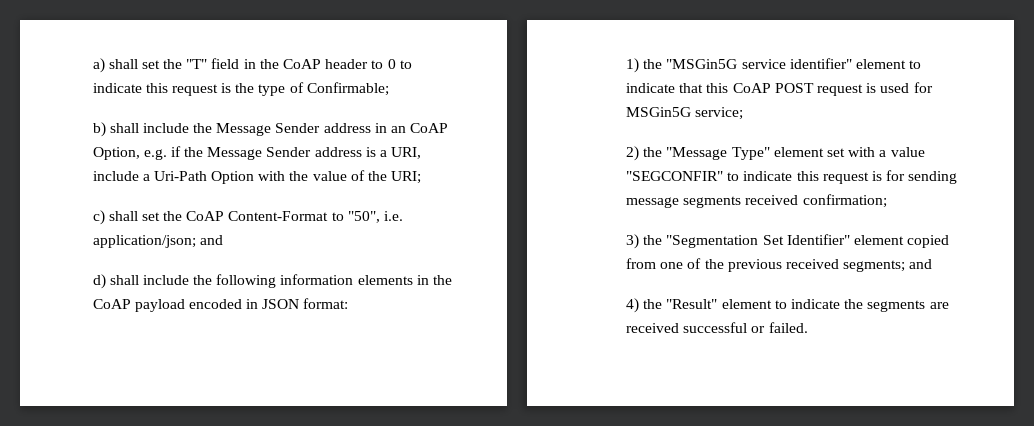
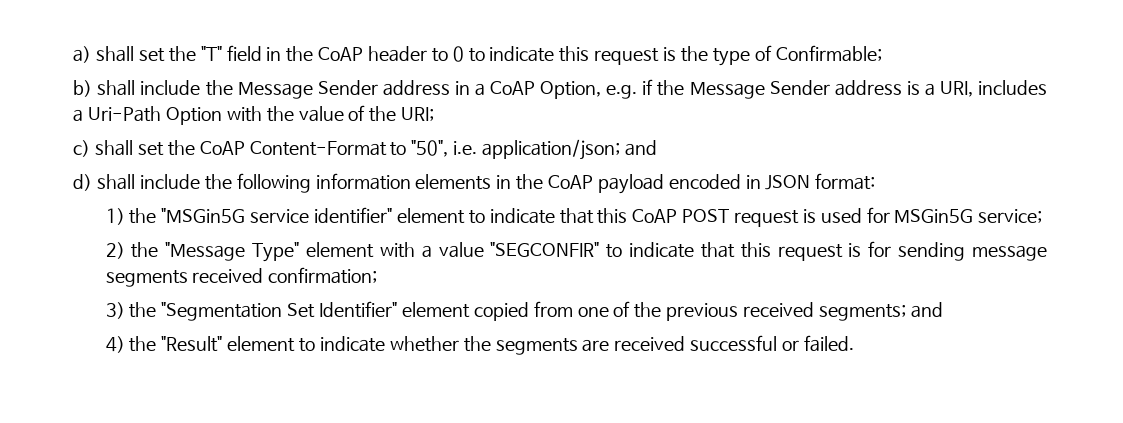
- b) shall include the Message Sender address in an CoAP Option, e.g. if the Message Sender address is a URI, include a Uri-Path Option with the value of the URI;
+ b) shall include the Message Sender address in a CoAP Option, e.g. if the Message Sender address is a URI, includes a Uri-Path Option with the value of the URI;
- 2) the "Message Type" element set with a value "SEGCONFIR" to indicate this request is for sending message segments received confirmation;
+ 2) the "Message Type" element with a value "SEGCONFIR" to indicate that this request is for sending message segments received confirmation;
- 4) the "Result" element to indicate the segments are received successful or failed.
+ 4) the "Result" element to indicate whether the segments are received successful or failed.

